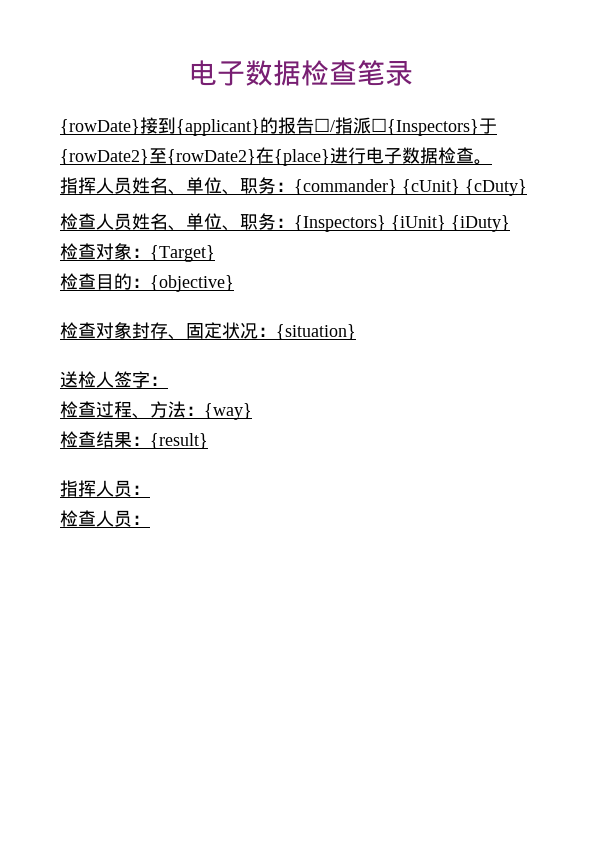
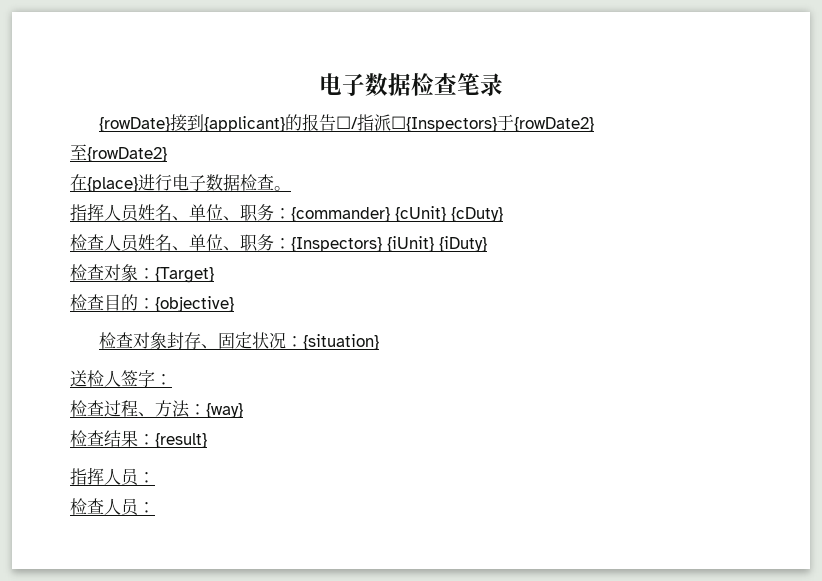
- {rowDate}接到{applicant}的报告☐/指派☐{Inspectors}于{rowDate2}至{rowDate2}在{place}进行电子数据检查。
+ {rowDate}接到{applicant}的报告☐/指派☐{Inspectors}于{rowDate2}
+ 至{rowDate2}
+ 在{place}进行电子数据检查。

